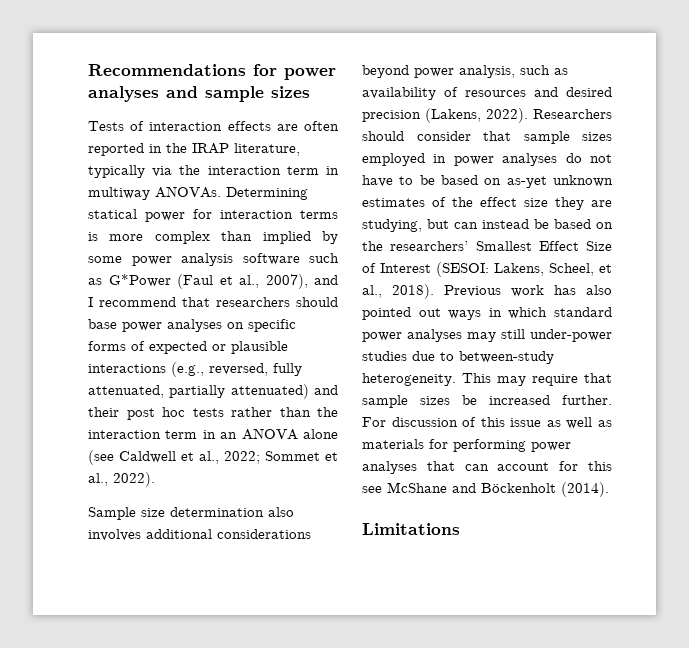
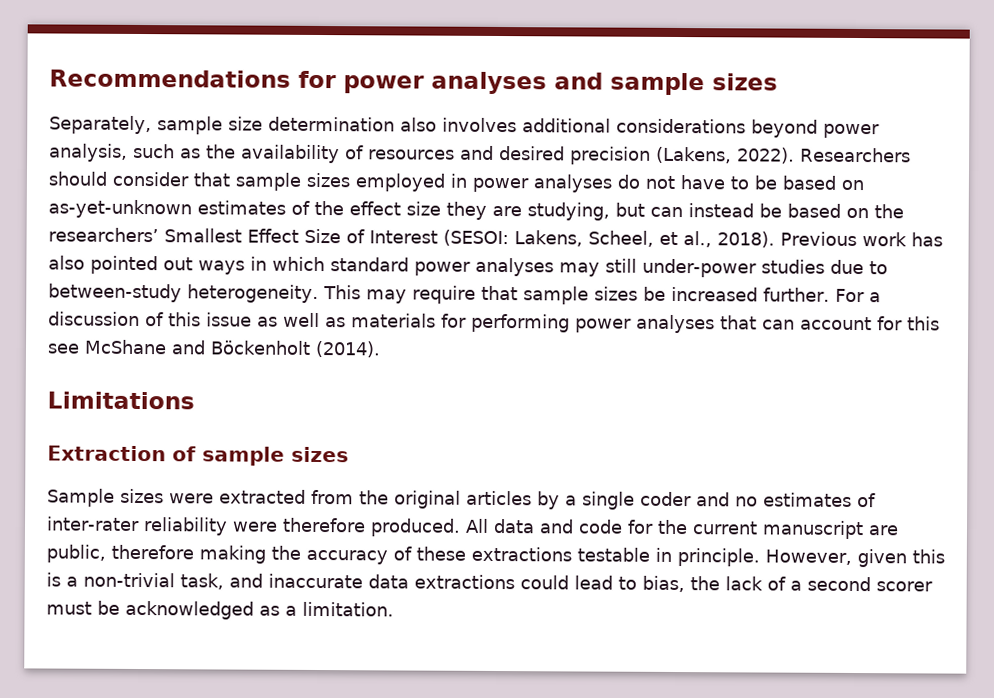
- Tests of interaction effects are often reported in the IRAP literature, typically via the interaction term in multiway ANOVAs. Determining statical power for interaction terms is more complex than implied by some power analysis software such as G*Power (Faul et al., 2007), and I recommend that researchers should base power analyses on specific forms of expected or plausible interactions (e.g., reversed, fully attenuated, partially attenuated) and their post hoc tests rather than the interaction term in an ANOVA alone (see Caldwell et al., 2022; Sommet et al., 2022).
- Sample size determination also involves additional considerations beyond power analysis, such as availability of resources and desired precision (Lakens, 2022).
+ Separately, sample size determination also involves additional considerations beyond power analysis, such as the availability of resources and desired precision (Lakens, 2022).
- Researchers should consider that sample sizes employed in power analyses do not have to be based on as-yet unknown estimates of the effect size they are studying, but can instead be based on the researchers’ Smallest Effect Size of Interest (SESOI: Lakens, Scheel, et al., 2018).
+ Researchers should consider that sample sizes employed in power analyses do not have to be based on as-yet-unknown estimates of the effect size they are studying, but can instead be based on the researchers’ Smallest Effect Size of Interest (SESOI: Lakens, Scheel, et al., 2018).
- For discussion of this issue as well as materials for performing power analyses that can account for this see McShane and Böckenholt (2014).
+ For a discussion of this issue as well as materials for performing power analyses that can account for this see McShane and Böckenholt (2014).
+ Extraction of sample sizes
+ Sample sizes were extracted from the original articles by a single coder and no estimates of inter-rater reliability were therefore produced. All data and code for the current manuscript are public, therefore making the accuracy of these extractions testable in principle. However, given this is a non-trivial task, and inaccurate data extractions could lead to bias, the lack of a second scorer must be acknowledged as a limitation.

